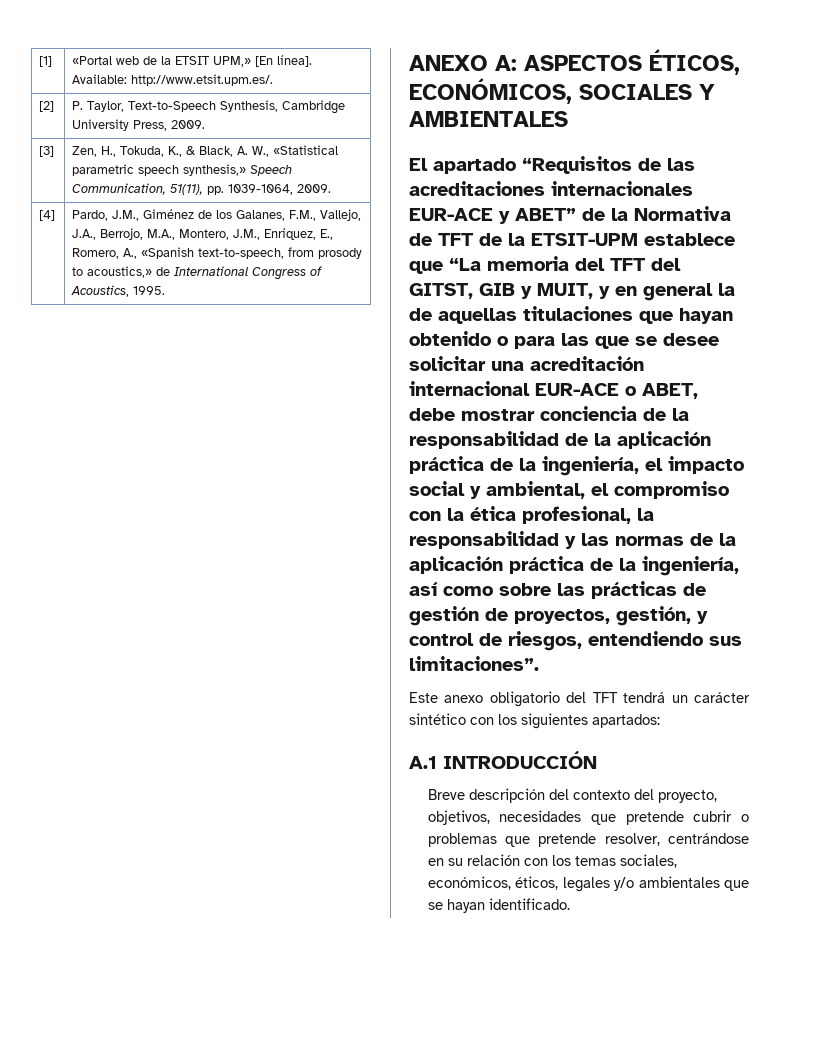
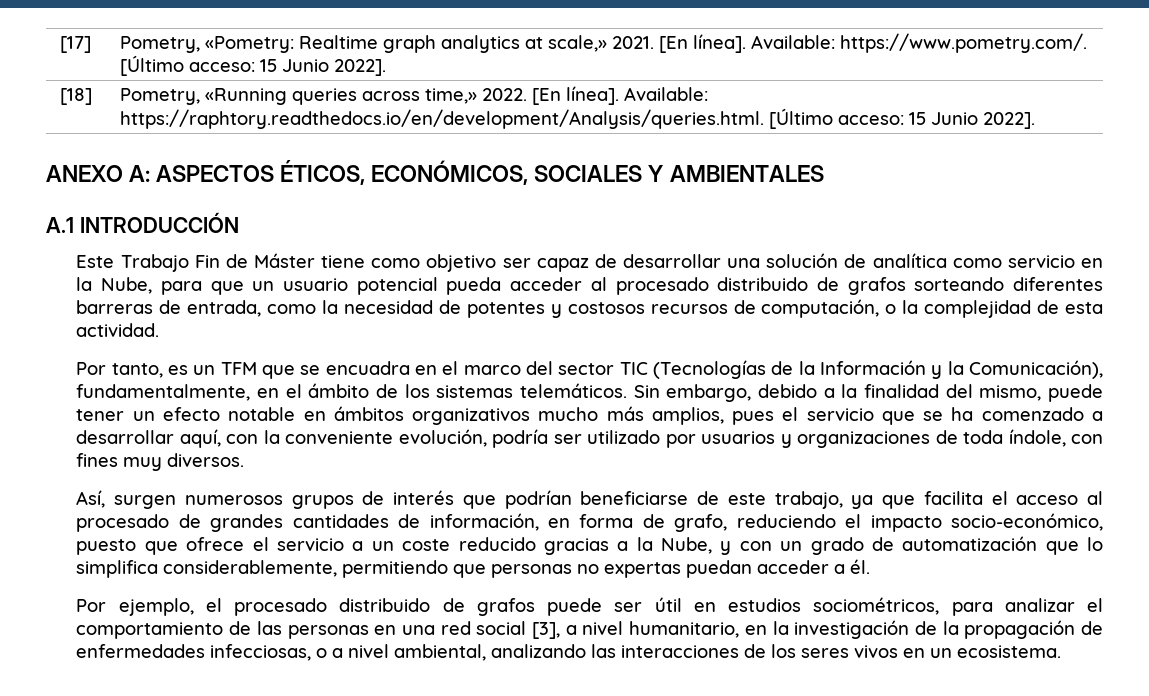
- [1] | «Portal web de la ETSIT UPM,» [En línea]. Available: http://www.etsit.upm.es/.
- [2] | P. Taylor, Text-to-Speech Synthesis, Cambridge University Press, 2009.
- [3] | Zen, H., Tokuda, K., & Black, A. W., «Statistical parametric speech synthesis,» Speech Communication, 51(11), pp. 1039-1064, 2009.
- [4] | Pardo, J.M., Giménez de los Galanes, F.M., Vallejo, J.A., Berrojo, M.A., Montero, J.M., Enríquez, E., Romero, A., «Spanish text-to-speech, from prosody to acoustics,» de International Congress of Acoustics, 1995.
+ [17] | Pometry, «Pometry: Realtime graph analytics at scale,» 2021. [En línea]. Available: https://www.pometry.com/. [Último acceso: 15 Junio 2022].
+ [18] | Pometry, «Running queries across time,» 2022. [En línea]. Available: https://raphtory.readthedocs.io/en/development/Analysis/queries.html. [Último acceso: 15 Junio 2022].
- El apartado “Requisitos de las acreditaciones internacionales EUR-ACE y ABET” de la Normativa de TFT de la ETSIT-UPM establece que “La memoria del TFT del GITST, GIB y MUIT, y en general la de aquellas titulaciones que hayan obtenido o para las que se desee solicitar una acreditación internacional EUR-ACE o ABET, debe mostrar conciencia de la responsabilidad de la aplicación práctica de la ingeniería, el impacto social y ambiental, el compromiso con la ética profesional, la responsabilidad y las normas de la aplicación práctica de la ingeniería, así como sobre las prácticas de gestión de proyectos, gestión, y control de riesgos, entendiendo sus limitaciones”.
- Este anexo obligatorio del TFT tendrá un carácter sintético con los siguientes apartados:
  A.1 INTRODUCCIÓN
- Breve descripción del contexto del proyecto, objetivos, necesidades que pretende cubrir o problemas que pretende resolver, centrándose en su relación con los temas sociales, económicos, éticos, legales y/o ambientales que se hayan identificado.
+ Este Trabajo Fin de Máster tiene como objetivo ser capaz de desarrollar una solución de analítica como servicio en la Nube, para que un usuario potencial pueda acceder al procesado distribuido de grafos sorteando diferentes barreras de entrada, como la necesidad de potentes y costosos recursos de computación, o la complejidad de esta actividad.
+ Por tanto, es un TFM que se encuadra en el marco del sector TIC (Tecnologías de la Información y la Comunicación), fundamentalmente, en el ámbito de los sistemas telemáticos. Sin embargo, debido a la finalidad del mismo, puede tener un efecto notable en ámbitos organizativos mucho más amplios, pues el servicio que se ha comenzado a desarrollar aquí, con la conveniente evolución, podría ser utilizado por usuarios y organizaciones de toda índole, con fines muy diversos.
+ Así, surgen numerosos grupos de interés que podrían beneficiarse de este trabajo, ya que facilita el acceso al procesado de grandes cantidades de información, en forma de grafo, reduciendo el impacto socio-económico, puesto que ofrece el servicio a un coste reducido gracias a la Nube, y con un grado de automatización que lo simplifica considerablemente, permitiendo que personas no expertas puedan acceder a él.
+ Por ejemplo, el procesado distribuido de grafos puede ser útil en estudios sociométricos, para analizar el comportamiento de las personas en una red social [3], a nivel humanitario, en la investigación de la propagación de enfermedades infecciosas, o a nivel ambiental, analizando las interacciones de los seres vivos en un ecosistema.

